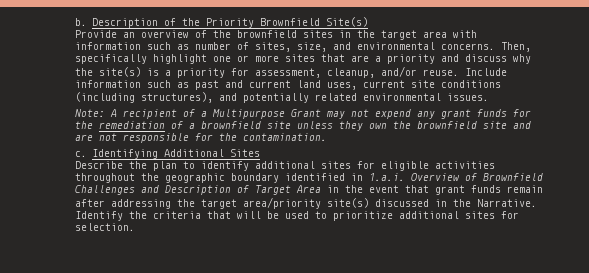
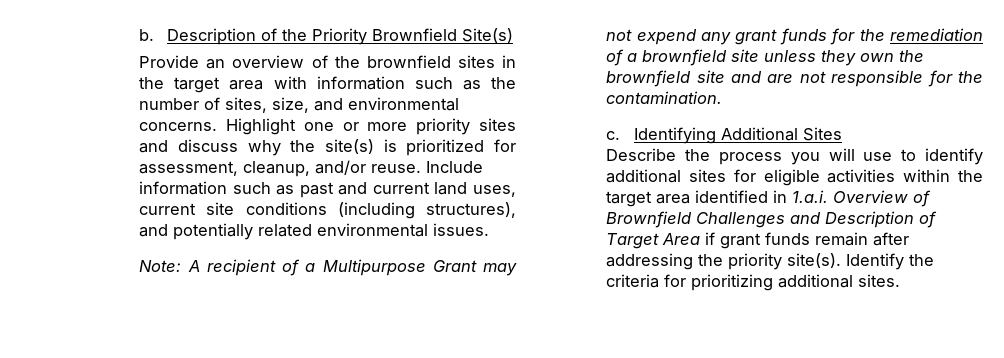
- Provide an overview of the brownfield sites in the target area with information such as number of sites, size, and environmental concerns.
+ Provide an overview of the brownfield sites in the target area with information such as the number of sites, size, and environmental concerns.
- Then, specifically highlight one or more sites that are a priority and discuss why the site(s) is a priority for assessment, cleanup, and/or reuse.
+ Highlight one or more priority sites and discuss why the site(s) is prioritized for assessment, cleanup, and/or reuse.
- Describe the plan to identify additional sites for eligible activities throughout the geographic boundary identified in 1.a.i. Overview of Brownfield Challenges and Description of Target Area in the event that grant funds remain after addressing the target area/priority site(s) discussed in the Narrative. Identify the criteria that will be used to prioritize additional sites for selection.
+ Describe the process you will use to identify additional sites for eligible activities within the target area identified in 1.a.i. Overview of Brownfield Challenges and Description of Target Area if grant funds remain after addressing the priority site(s). Identify the criteria for prioritizing additional sites.

